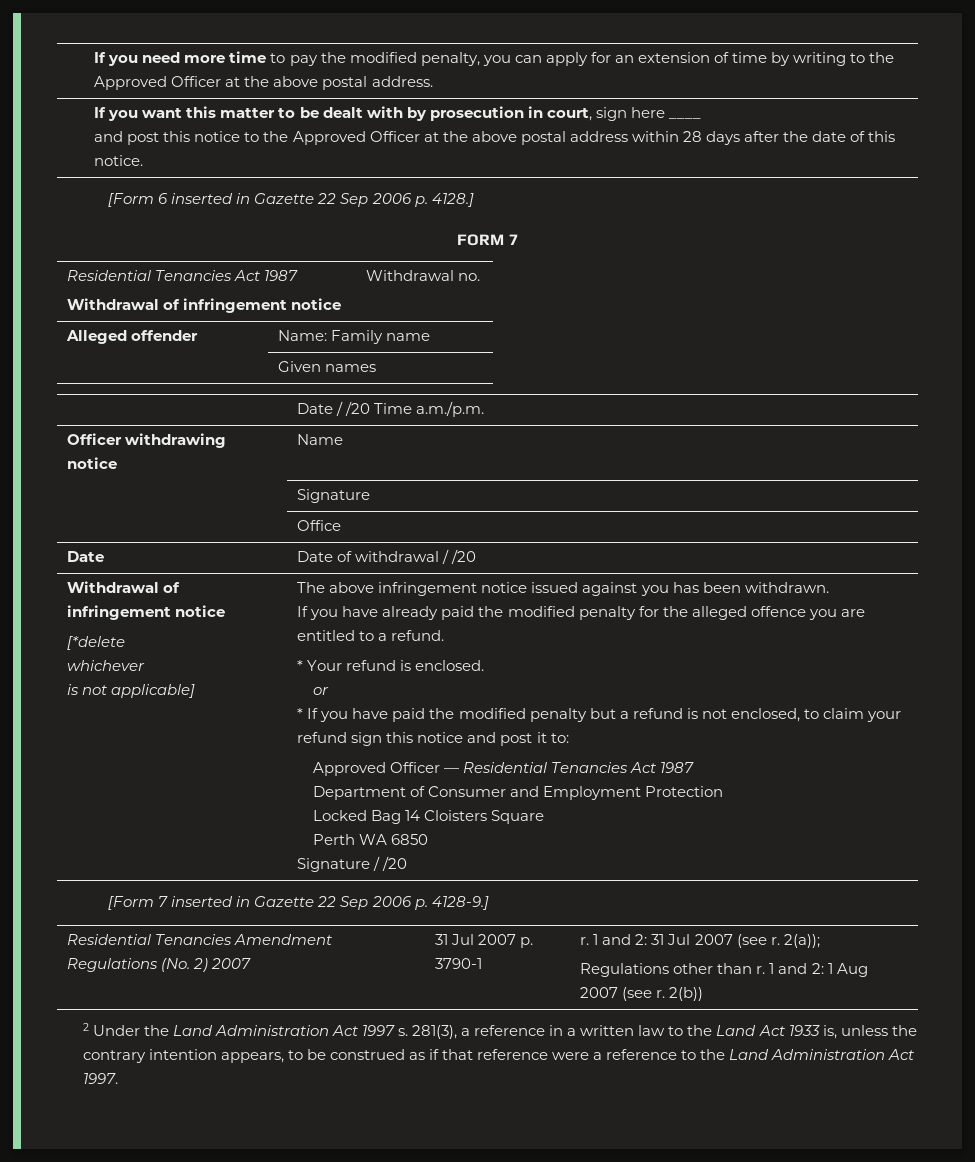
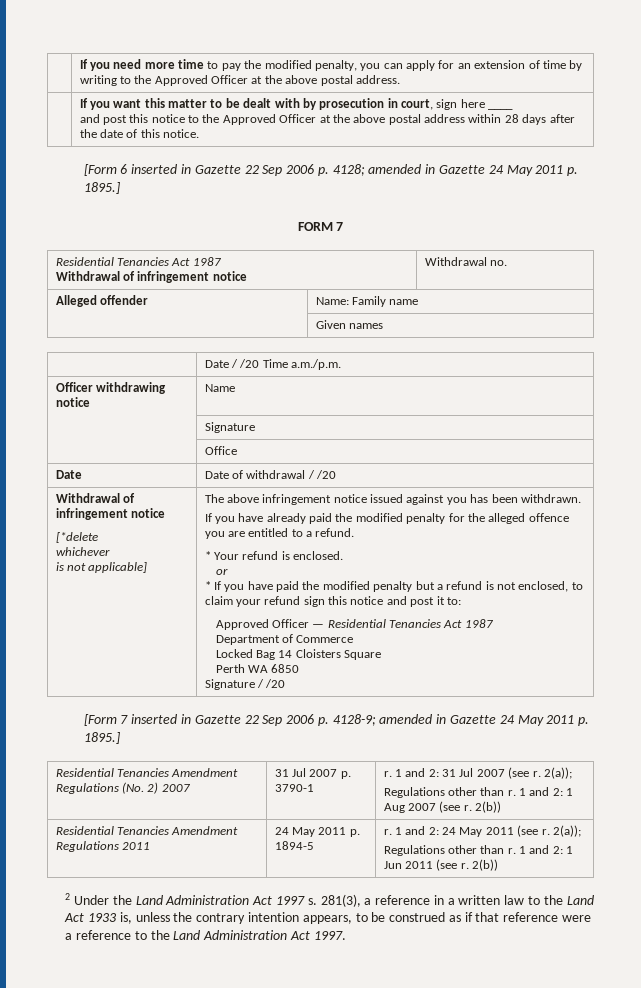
- [Form 6 inserted in Gazette 22 Sep 2006 p. 4128.]
+ [Form 6 inserted in Gazette 22 Sep 2006 p. 4128; amended in Gazette 24 May 2011 p. 1895.]
- Department of Consumer and Employment Protection
+ Department of Commerce
- [Form 7 inserted in Gazette 22 Sep 2006 p. 4128-9.]
+ [Form 7 inserted in Gazette 22 Sep 2006 p. 4128-9; amended in Gazette 24 May 2011 p. 1895.]
+ Residential Tenancies Amendment Regulations 2011 | 24 May 2011 p. 1894-5 | r. 1 and 2: 24 May 2011 (see r. 2(a));
+ Regulations other than r. 1 and 2: 1 Jun 2011 (see r. 2(b))

